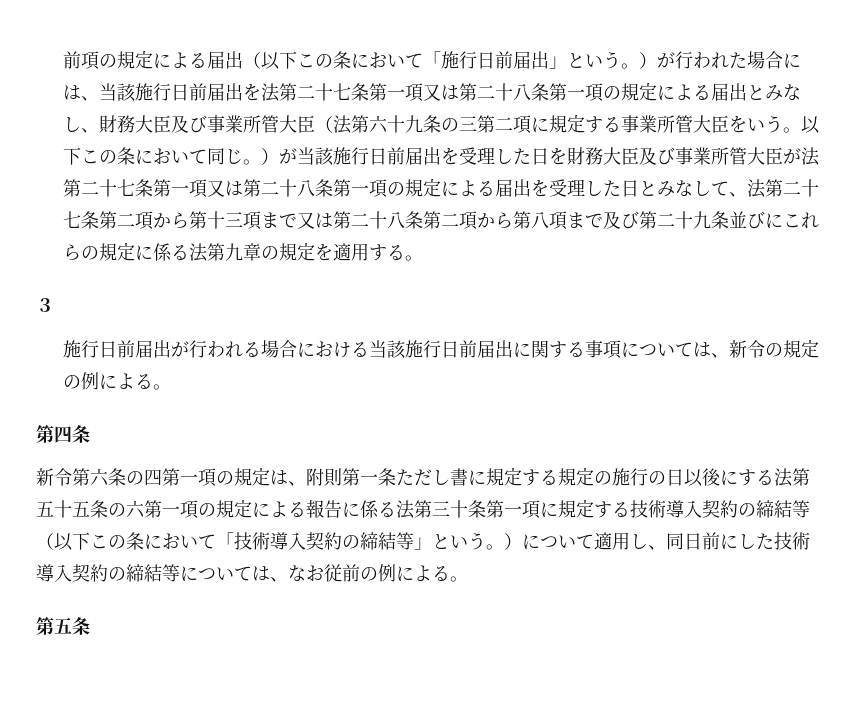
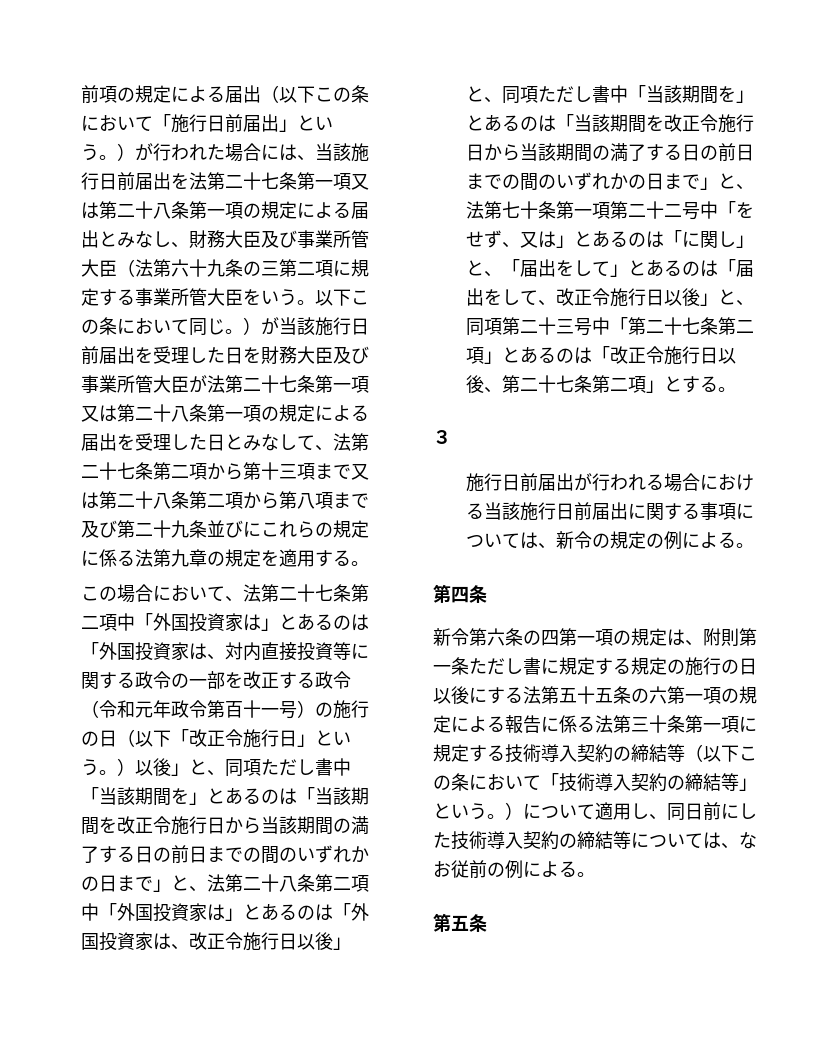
+ この場合において、法第二十七条第二項中「外国投資家は」とあるのは「外国投資家は、対内直接投資等に関する政令の一部を改正する政令（令和元年政令第百十一号）の施行の日（以下「改正令施行日」という。）以後」と、同項ただし書中「当該期間を」とあるのは「当該期間を改正令施行日から当該期間の満了する日の前日までの間のいずれかの日まで」と、法第二十八条第二項中「外国投資家は」とあるのは「外国投資家は、改正令施行日以後」と、同項ただし書中「当該期間を」とあるのは「当該期間を改正令施行日から当該期間の満了する日の前日までの間のいずれかの日まで」と、法第七十条第一項第二十二号中「をせず、又は」とあるのは「に関し」と、「届出をして」とあるのは「届出をして、改正令施行日以後」と、同項第二十三号中「第二十七条第二項」とあるのは「改正令施行日以後、第二十七条第二項」とする。

